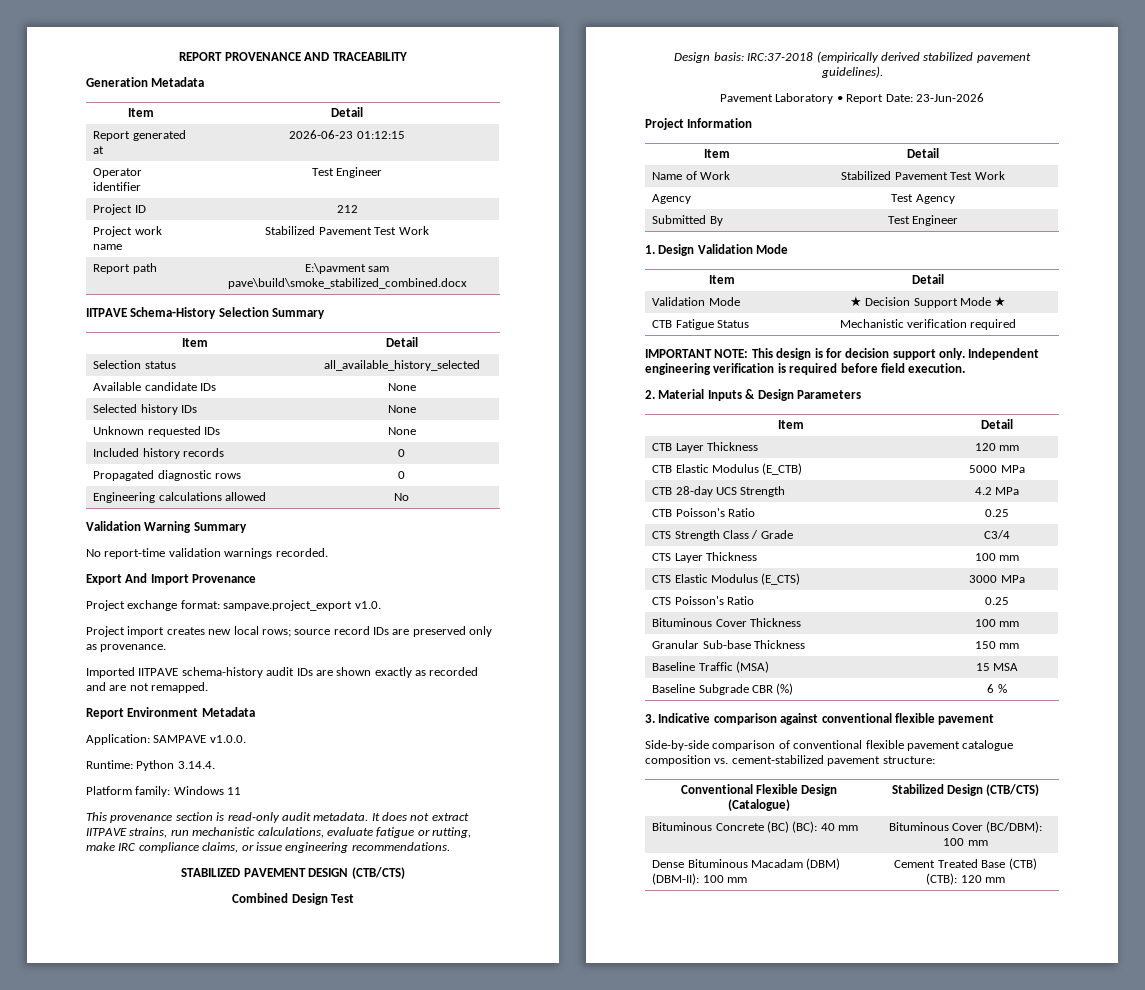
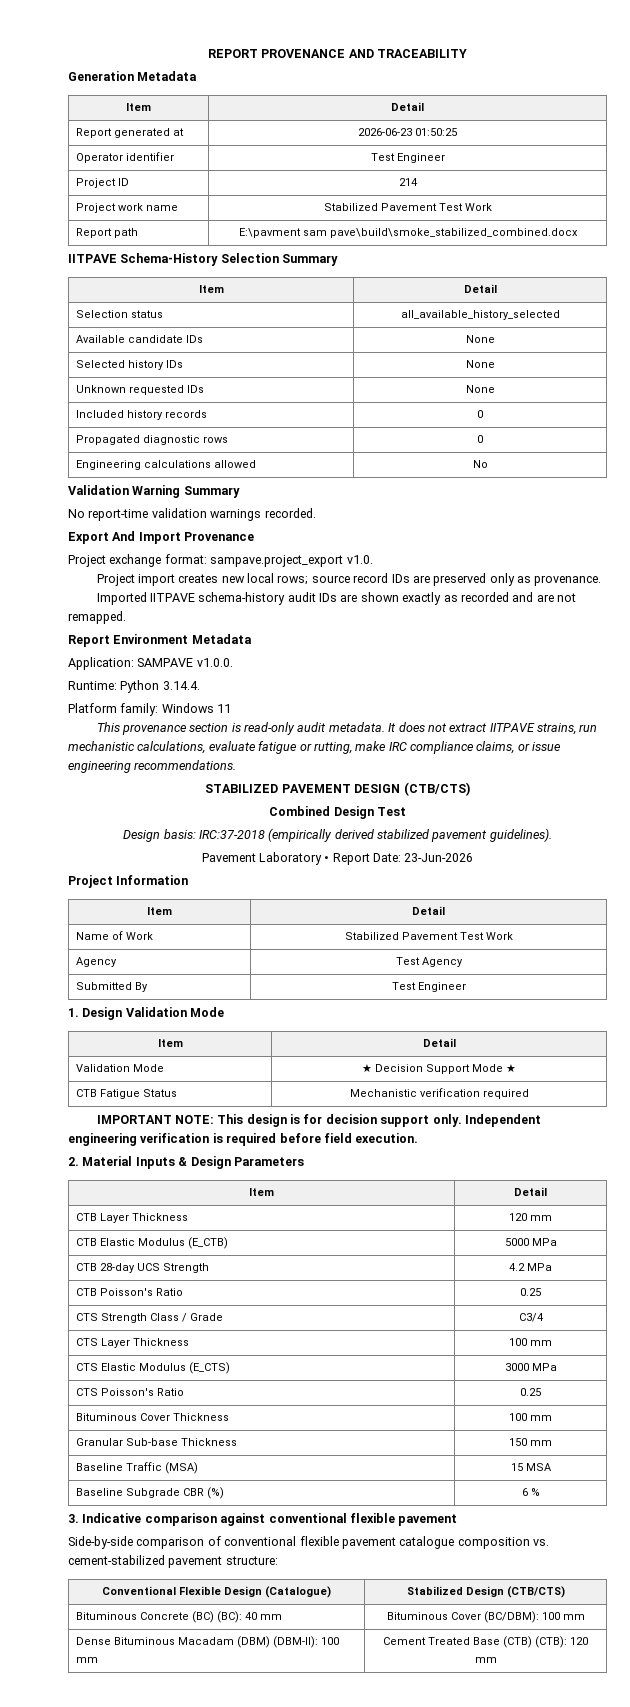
- Report generated at | 2026-06-23 01:12:15
+ Report generated at | 2026-06-23 01:50:25
- Project ID | 212
+ Project ID | 214

